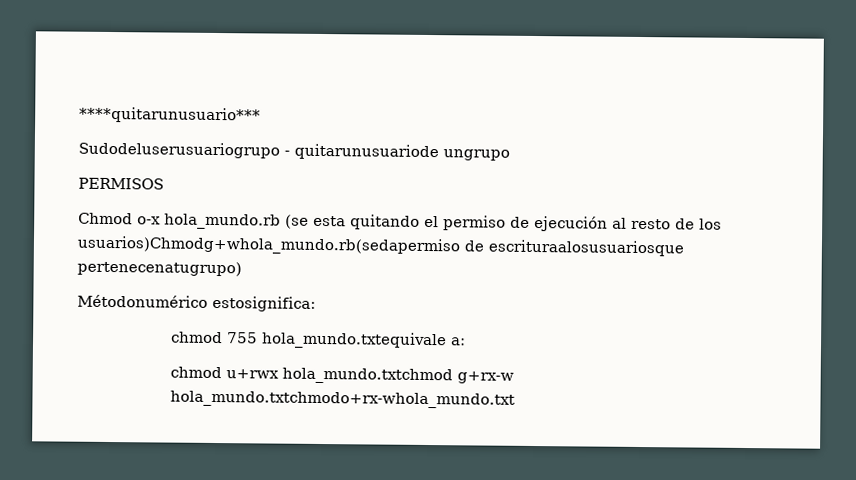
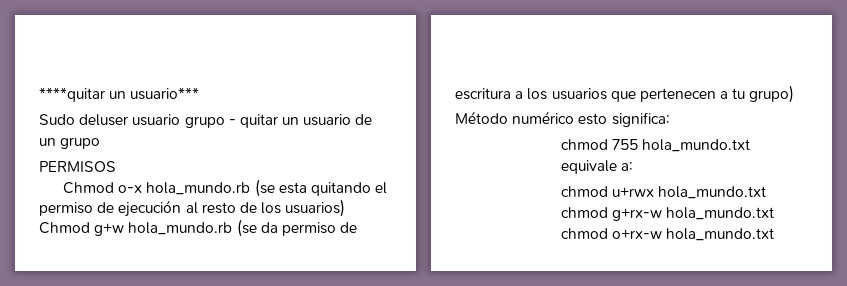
- ****quitarunusuario***
- Sudodeluserusuariogrupo - quitarunusuariode ungrupo
+ ****quitar un usuario***
+ Sudo deluser usuario grupo - quitar un usuario de un grupo
- Chmod o-x hola_mundo.rb (se esta quitando el permiso de ejecución al resto de los usuarios)Chmodg+whola_mundo.rb(sedapermiso de escrituraalosusuariosque pertenecenatugrupo)
- Métodonumérico estosignifica:
+ Chmod o-x hola_mundo.rb (se esta quitando el permiso de ejecución al resto de los usuarios) Chmod g+w hola_mundo.rb (se da permiso de escritura a los usuarios que pertenecen a tu grupo)
+ Método numérico esto significa:
- chmod 755 hola_mundo.txtequivale a:
+ chmod 755 hola_mundo.txt equivale a:
- chmod u+rwx hola_mundo.txtchmod g+rx-w hola_mundo.txtchmodo+rx-whola_mundo.txt
+ chmod u+rwx hola_mundo.txt chmod g+rx-w hola_mundo.txt chmod o+rx-w hola_mundo.txt

